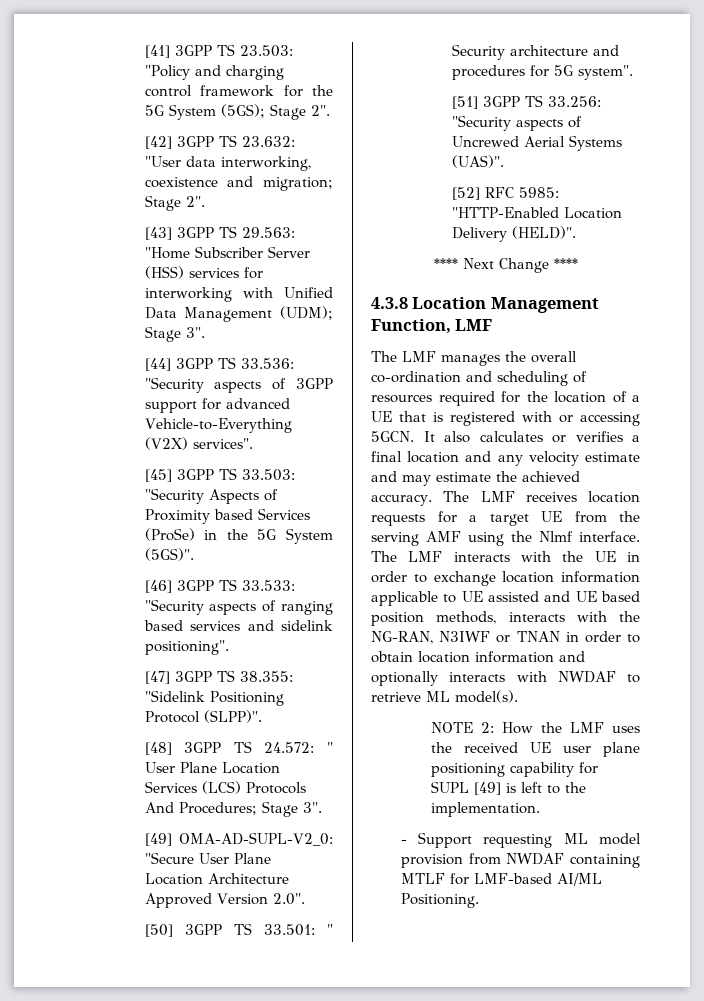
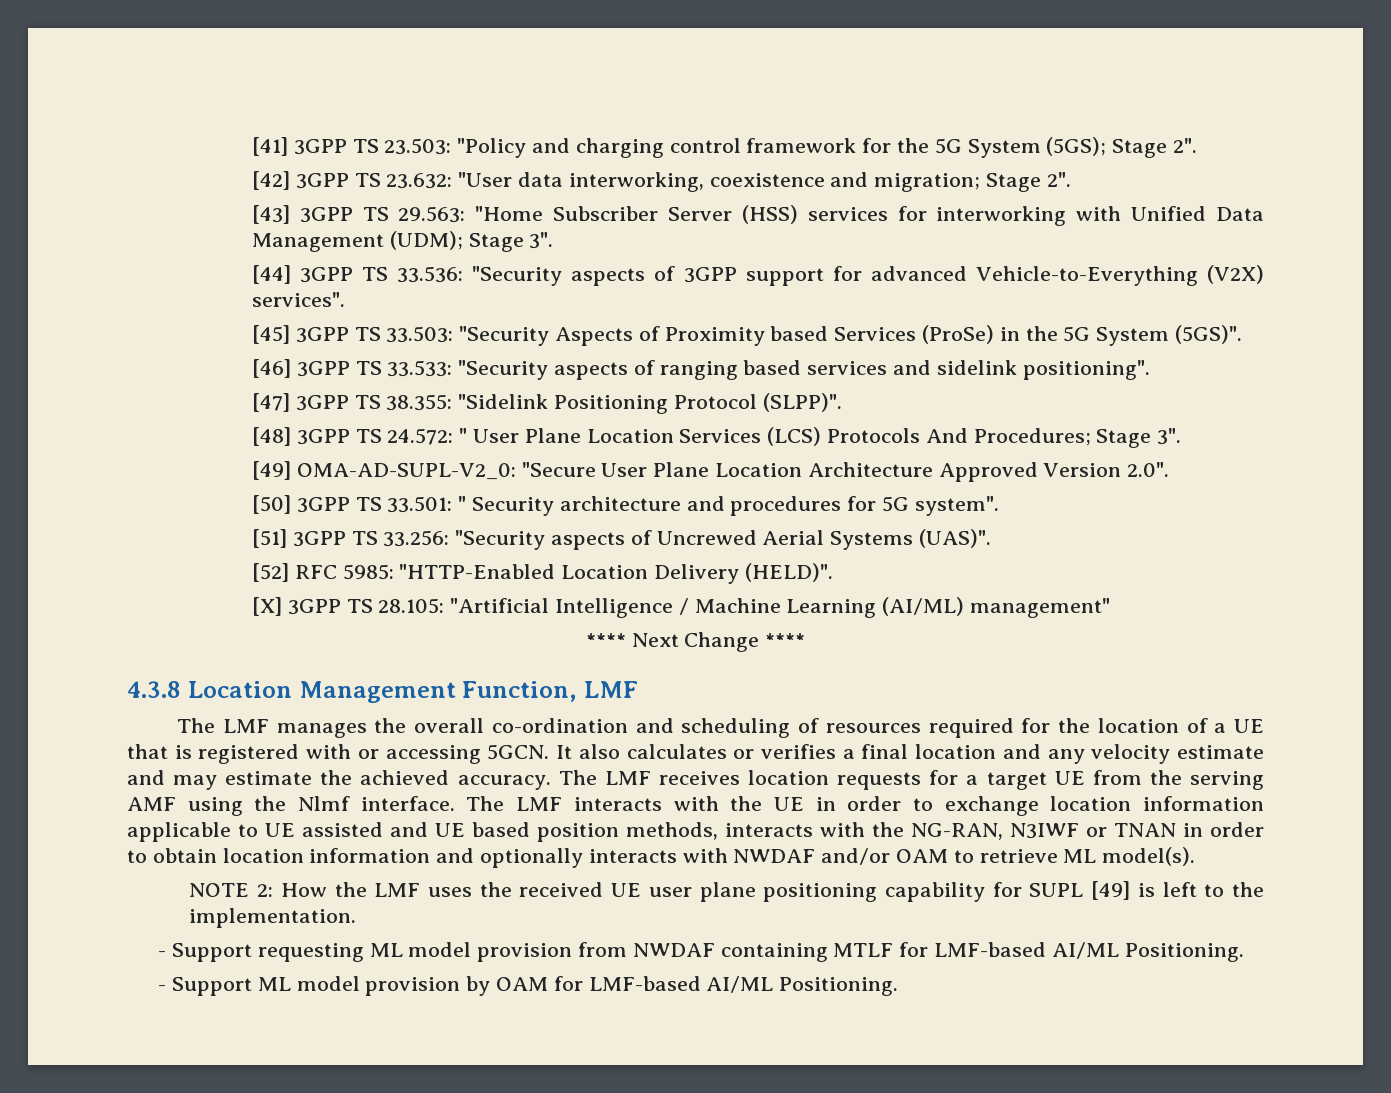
+ [X] 3GPP TS 28.105: "Artificial Intelligence / Machine Learning (AI/ML) management"
- The LMF interacts with the UE in order to exchange location information applicable to UE assisted and UE based position methods, interacts with the NG-RAN, N3IWF or TNAN in order to obtain location information and optionally interacts with NWDAF to retrieve ML model(s).
+ The LMF interacts with the UE in order to exchange location information applicable to UE assisted and UE based position methods, interacts with the NG-RAN, N3IWF or TNAN in order to obtain location information and optionally interacts with NWDAF and/or OAM to retrieve ML model(s).
+ - Support ML model provision by OAM for LMF-based AI/ML Positioning.

